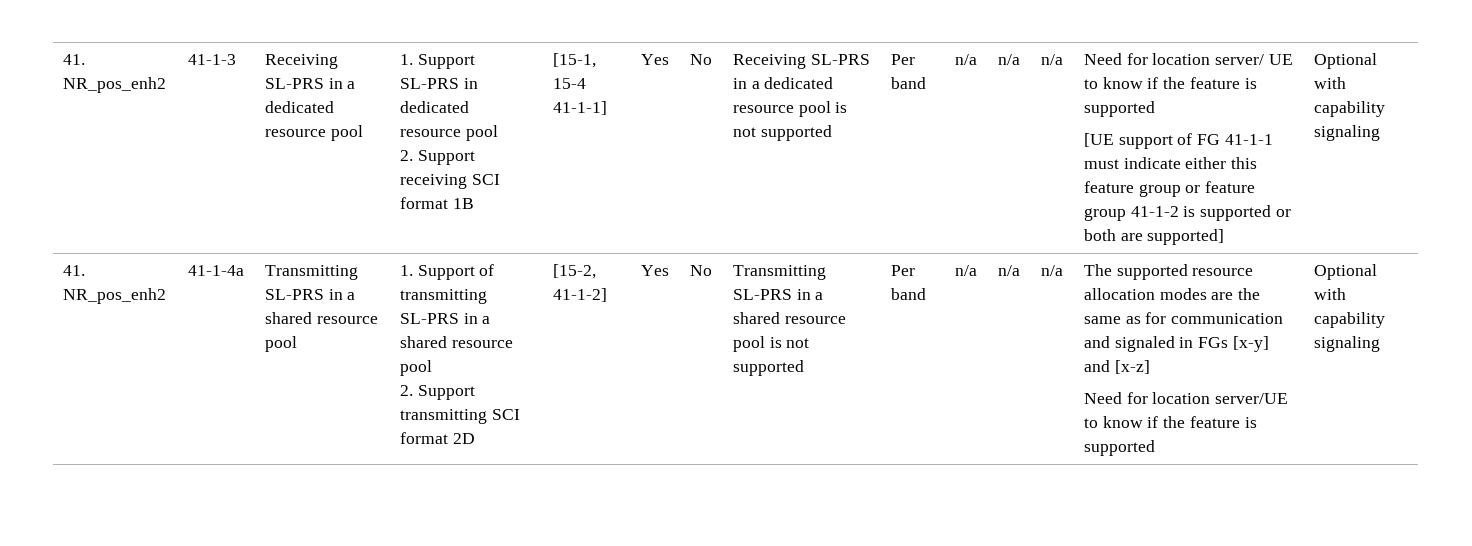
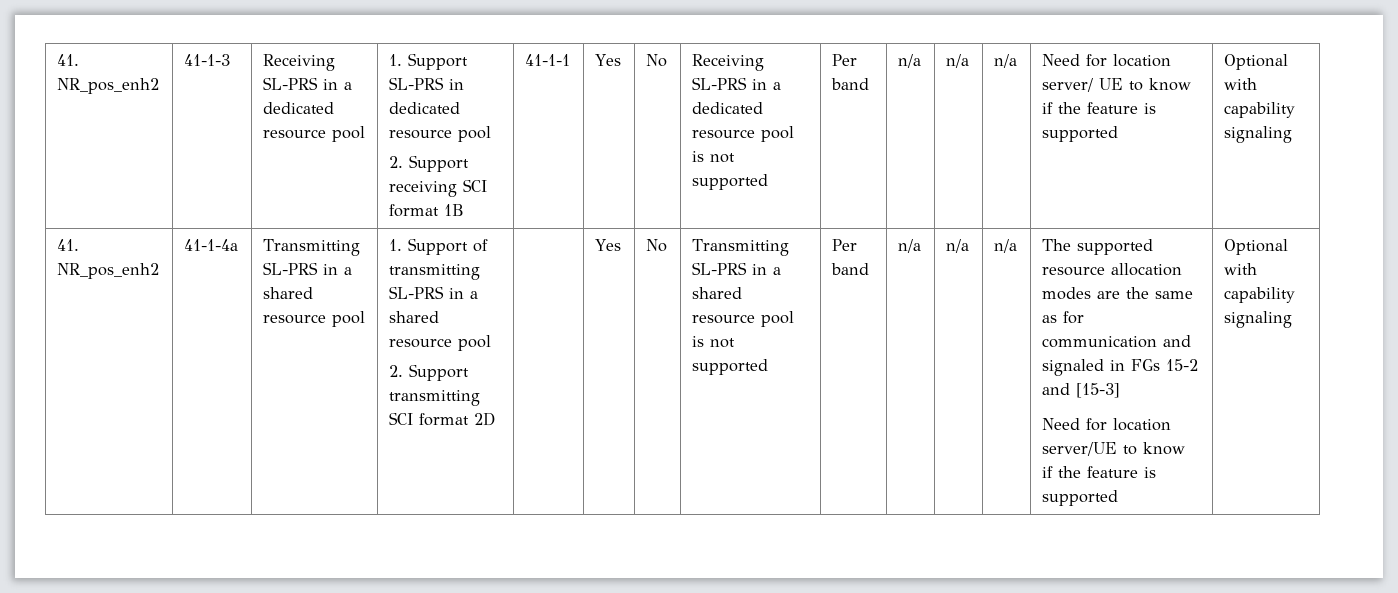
- [15-1, 15-4 41-1-1]
+ 41-1-1
- [UE support of FG 41-1-1 must indicate either this feature group or feature group 41-1-2 is supported or both are supported]
- [15-2, 41-1-2]
- The supported resource allocation modes are the same as for communication and signaled in FGs [x-y] and [x-z]
+ The supported resource allocation modes are the same as for communication and signaled in FGs 15-2 and [15-3]

